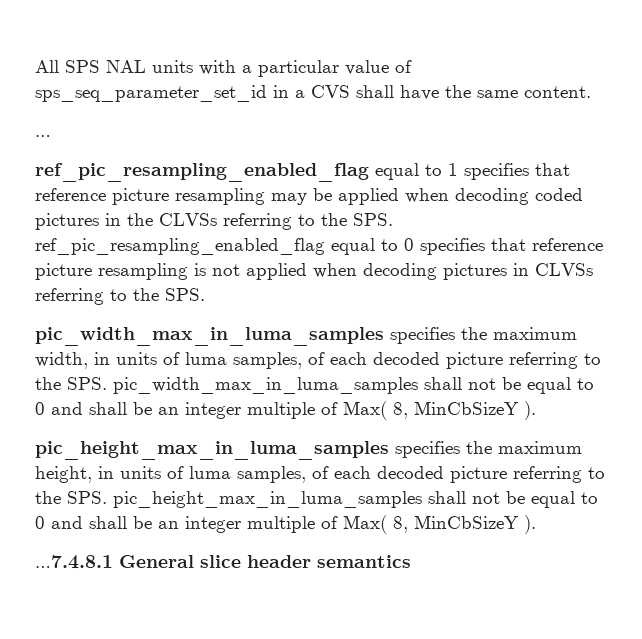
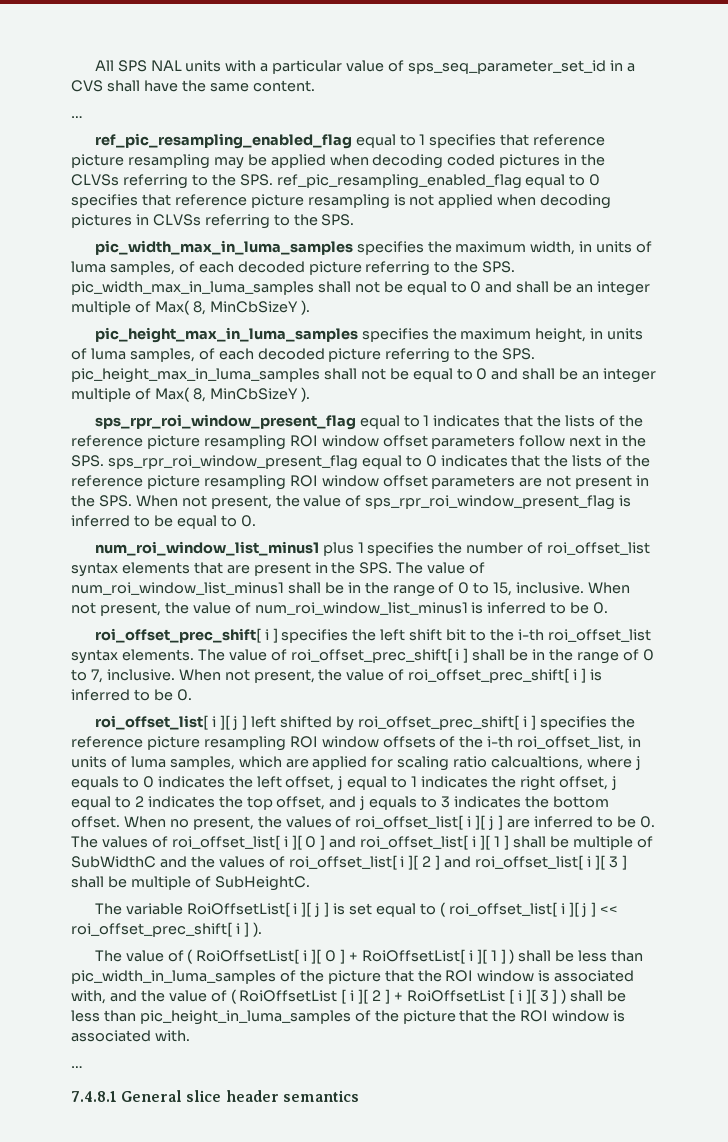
- …7.4.8.1 General slice header semantics
+ sps_rpr_roi_window_present_flag equal to 1 indicates that the lists of the reference picture resampling ROI window offset parameters follow next in the SPS. sps_rpr_roi_window_present_flag equal to 0 indicates that the lists of the reference picture resampling ROI window offset parameters are not present in the SPS. When not present, the value of sps_rpr_roi_window_present_flag is inferred to be equal to 0.
+ num_roi_window_list_minus1 plus 1 specifies the number of roi_offset_list syntax elements that are present in the SPS. The value of num_roi_window_list_minus1 shall be in the range of 0 to 15, inclusive. When not present, the value of num_roi_window_list_minus1 is inferred to be 0.
+ roi_offset_prec_shift[ i ] specifies the left shift bit to the i-th roi_offset_list syntax elements. The value of roi_offset_prec_shift[ i ] shall be in the range of 0 to 7, inclusive. When not present, the value of roi_offset_prec_shift[ i ] is inferred to be 0.
+ roi_offset_list[ i ][ j ] left shifted by roi_offset_prec_shift[ i ] specifies the reference picture resampling ROI window offsets of the i-th roi_offset_list, in units of luma samples, which are applied for scaling ratio calcualtions, where j equals to 0 indicates the left offset, j equal to 1 indicates the right offset, j equal to 2 indicates the top offset, and j equals to 3 indicates the bottom offset. When no present, the values of roi_offset_list[ i ][ j ] are inferred to be 0. The values of roi_offset_list[ i ][ 0 ] and roi_offset_list[ i ][ 1 ] shall be multiple of SubWidthC and the values of roi_offset_list[ i ][ 2 ] and roi_offset_list[ i ][ 3 ] shall be multiple of SubHeightC.
+ The variable RoiOffsetList[ i ][ j ] is set equal to ( roi_offset_list[ i ][ j ] << roi_offset_prec_shift[ i ] ).
+ The value of ( RoiOffsetList[ i ][ 0 ] + RoiOffsetList[ i ][ 1 ] ) shall be less than pic_width_in_luma_samples of the picture that the ROI window is associated with, and the value of ( RoiOffsetList [ i ][ 2 ] + RoiOffsetList [ i ][ 3 ] ) shall be less than pic_height_in_luma_samples of the picture that the ROI window is associated with.
+ …
+ 7.4.8.1 General slice header semantics

